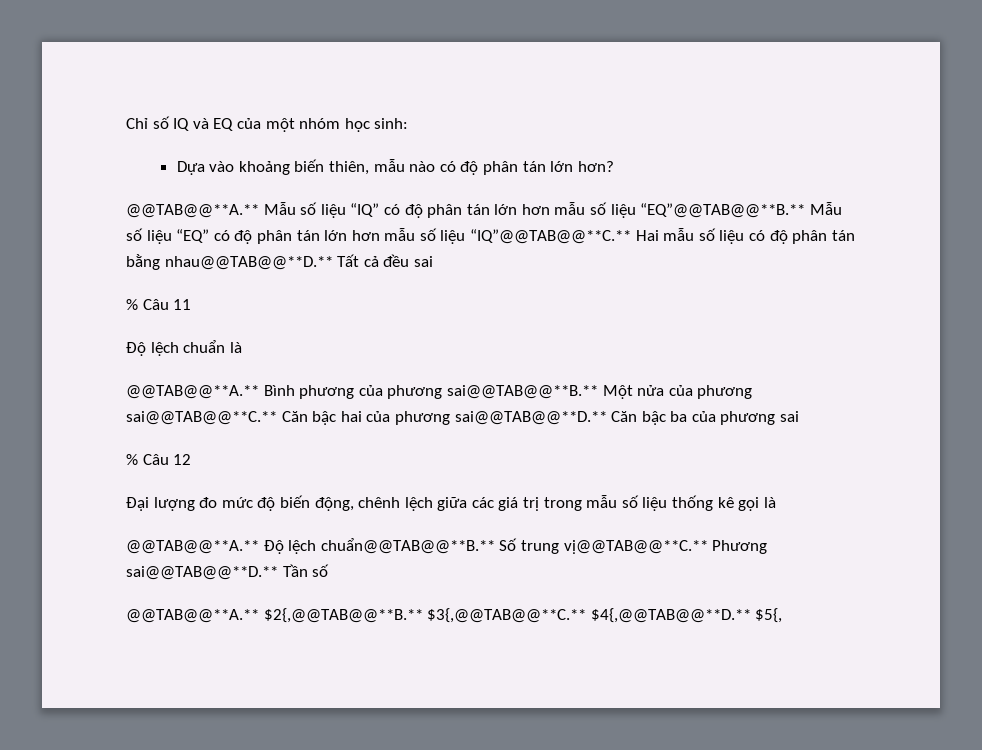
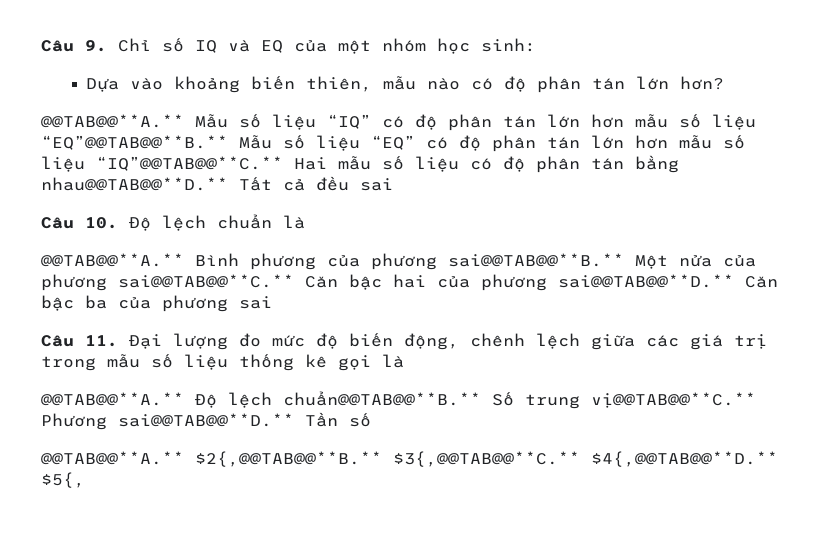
- Chỉ số IQ và EQ của một nhóm học sinh:
+ Câu 9. Chỉ số IQ và EQ của một nhóm học sinh:
- % Câu 11
- Độ lệch chuẩn là
+ Câu 10. Độ lệch chuẩn là
- % Câu 12
- Đại lượng đo mức độ biến động, chênh lệch giữa các giá trị trong mẫu số liệu thống kê gọi là
+ Câu 11. Đại lượng đo mức độ biến động, chênh lệch giữa các giá trị trong mẫu số liệu thống kê gọi là

